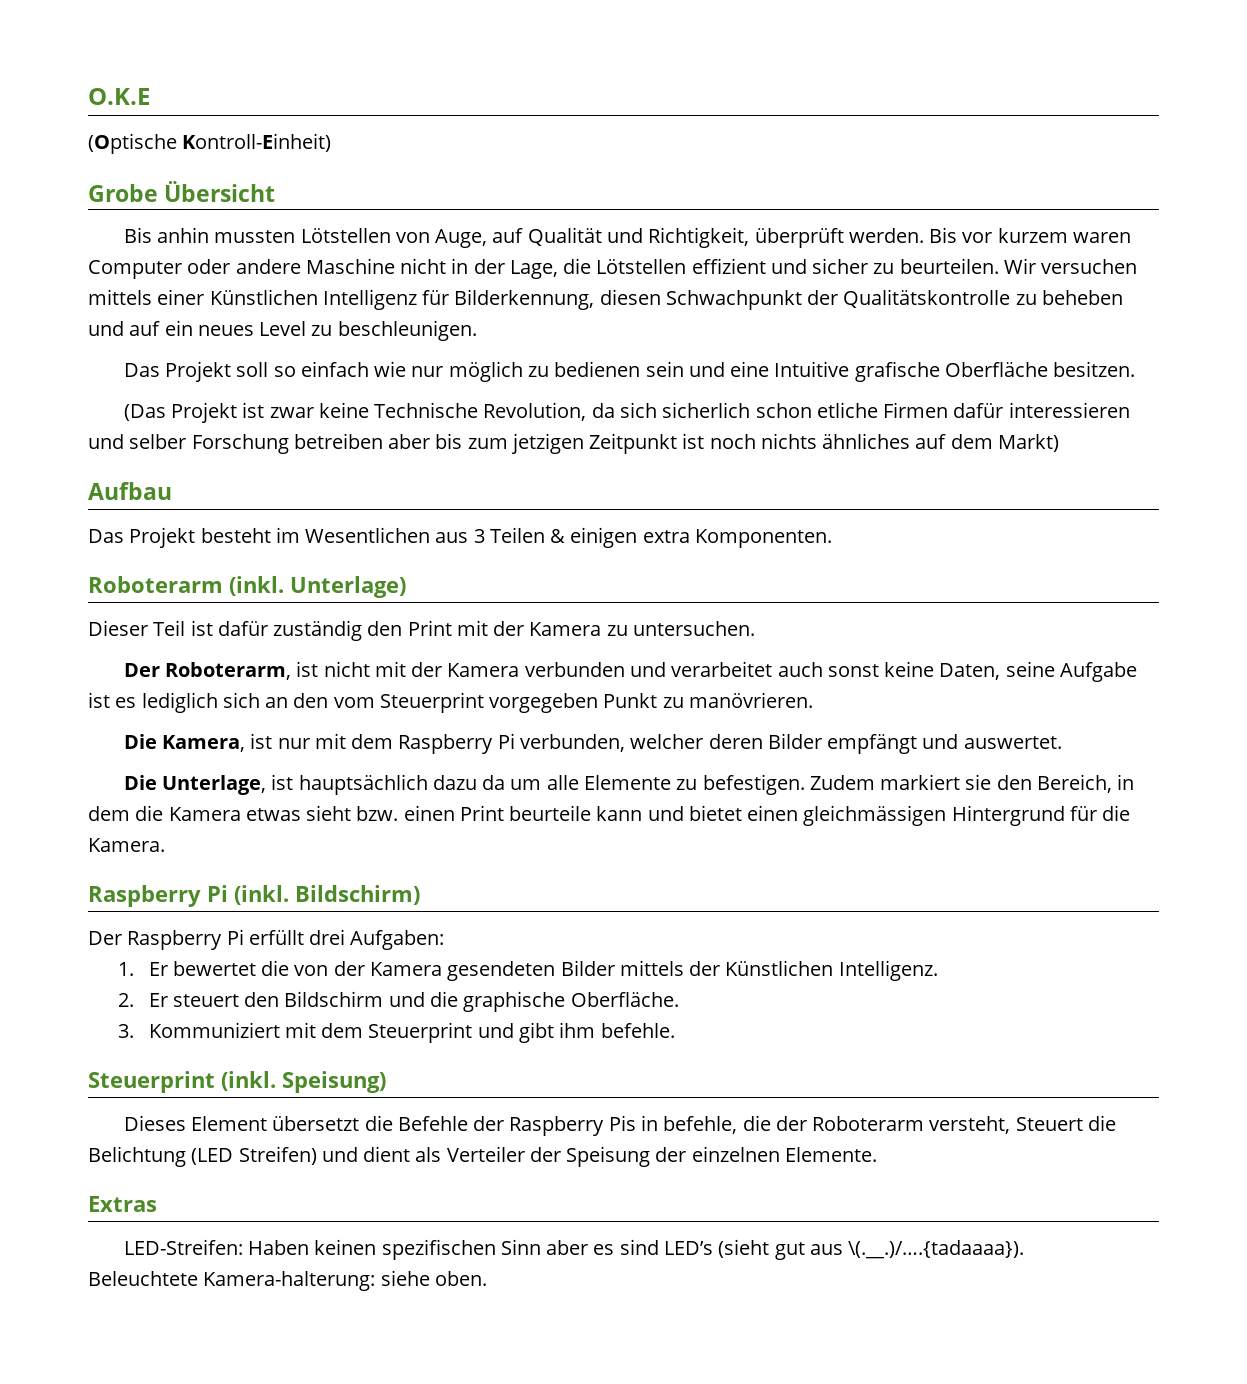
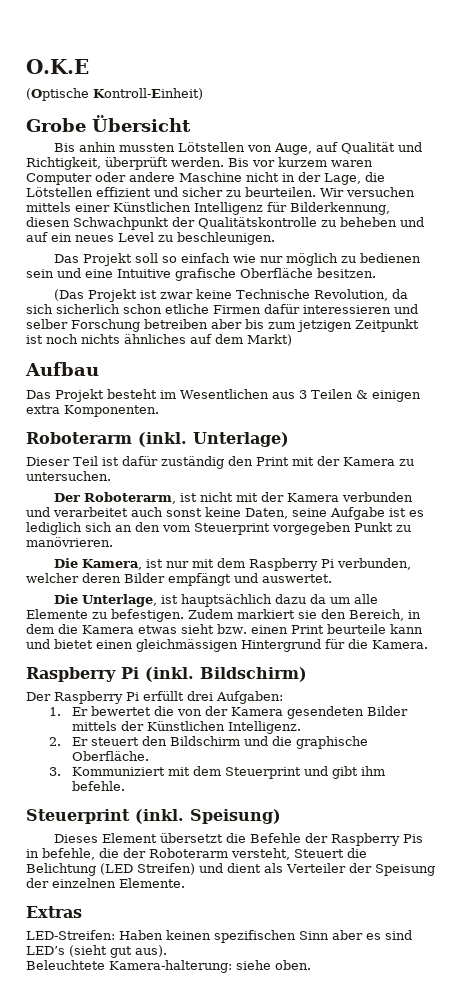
- LED-Streifen: Haben keinen spezifischen Sinn aber es sind LED’s (sieht gut aus \(.__.)/….{tadaaaa}).
+ LED-Streifen: Haben keinen spezifischen Sinn aber es sind LED’s (sieht gut aus).

